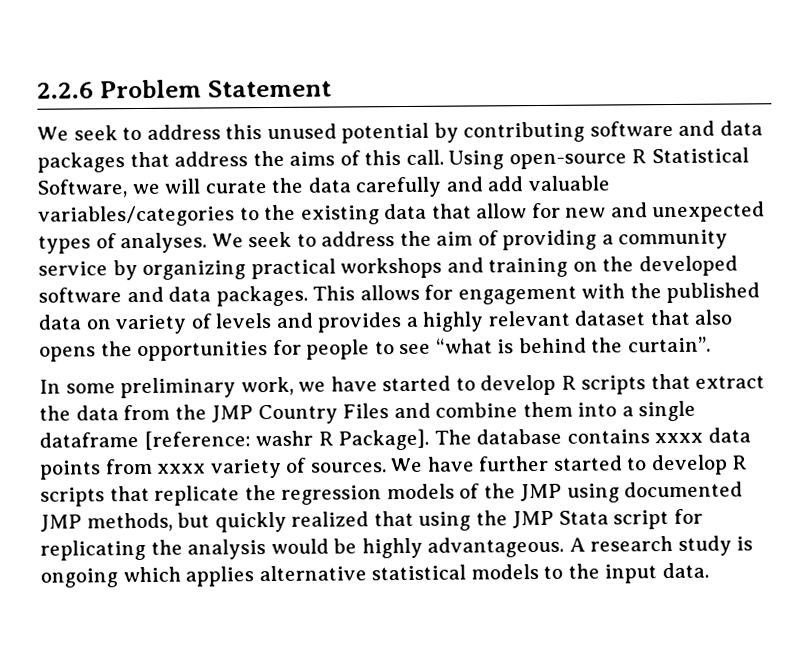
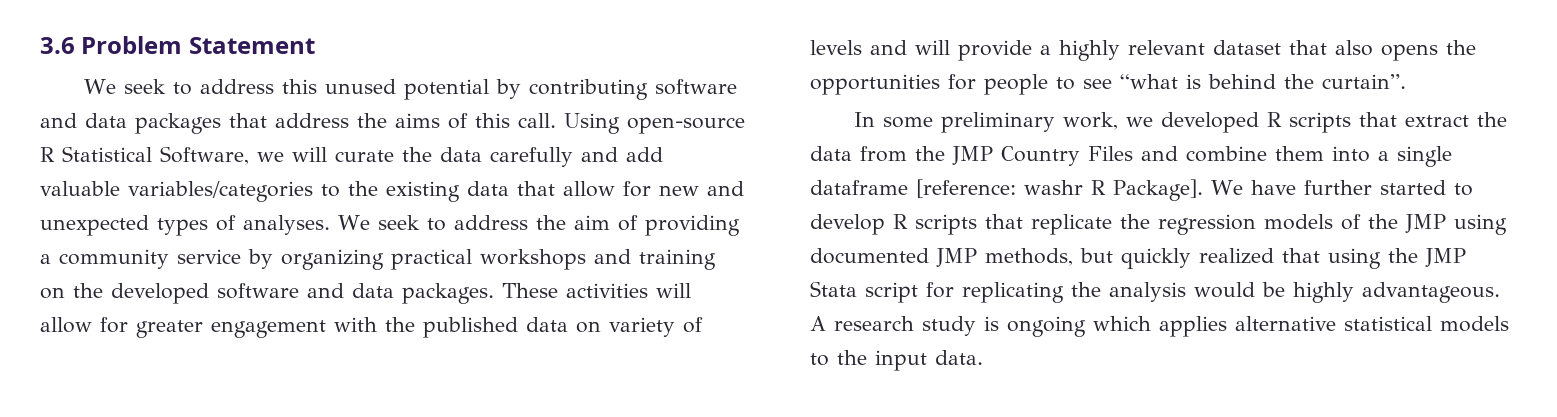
- 2.2.6 Problem Statement
+ 3.6 Problem Statement
- This allows for engagement with the published data on variety of levels and provides a highly relevant dataset that also opens the opportunities for people to see “what is behind the curtain”.
+ These activities will allow for greater engagement with the published data on variety of levels and will provide a highly relevant dataset that also opens the opportunities for people to see “what is behind the curtain”.
- In some preliminary work, we have started to develop R scripts that extract the data from the JMP Country Files and combine them into a single dataframe [reference: washr R Package].
+ In some preliminary work, we developed R scripts that extract the data from the JMP Country Files and combine them into a single dataframe [reference: washr R Package].
- The database contains xxxx data points from xxxx variety of sources.

